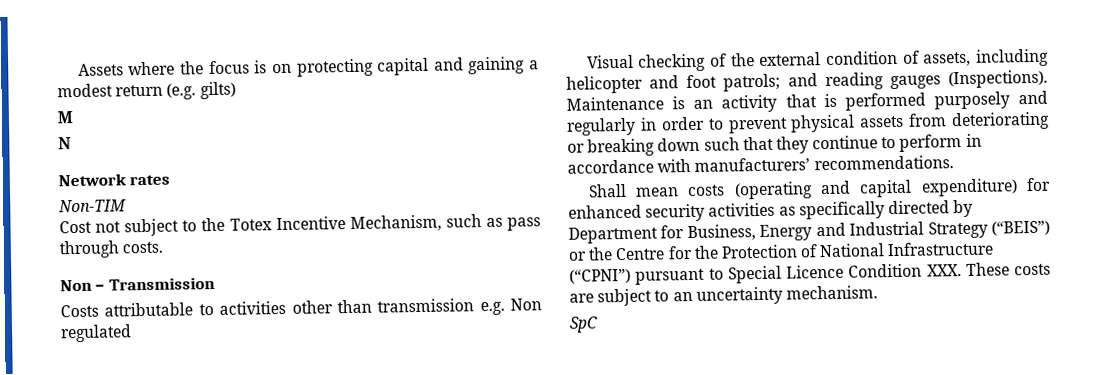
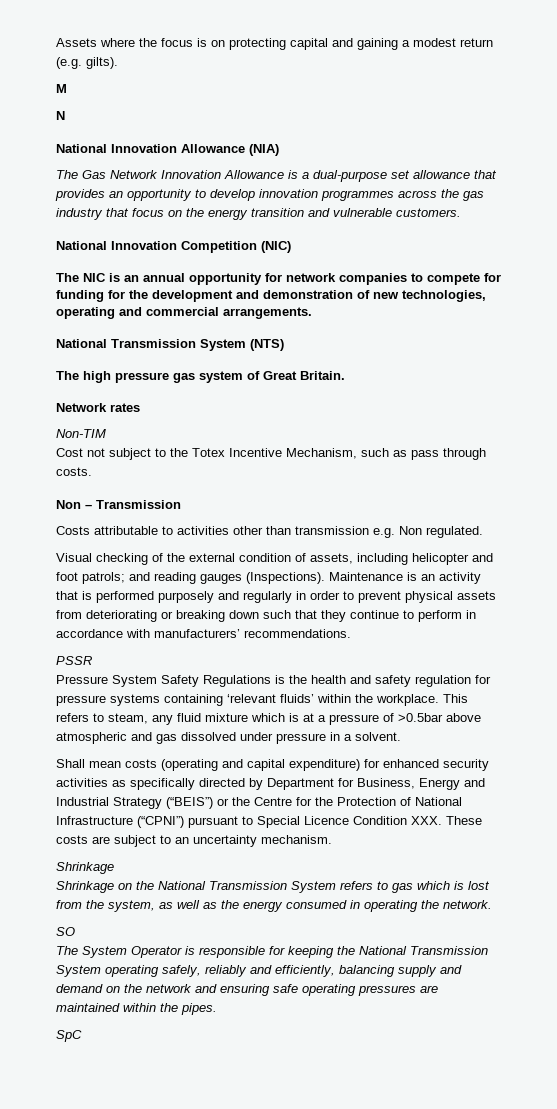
- Assets where the focus is on protecting capital and gaining a modest return (e.g. gilts)
+ Assets where the focus is on protecting capital and gaining a modest return (e.g. gilts).
+ National Innovation Allowance (NIA)
+ The Gas Network Innovation Allowance is a dual-purpose set allowance that provides an opportunity to develop innovation programmes across the gas industry that focus on the energy transition and vulnerable customers.
+ National Innovation Competition (NIC)
+ The NIC is an annual opportunity for network companies to compete for funding for the development and demonstration of new technologies, operating and commercial arrangements.
+ National Transmission System (NTS)
+ The high pressure gas system of Great Britain.
- Costs attributable to activities other than transmission e.g. Non regulated
+ Costs attributable to activities other than transmission e.g. Non regulated.
+ PSSR
+ Pressure System Safety Regulations is the health and safety regulation for pressure systems containing ‘relevant fluids’ within the workplace. This refers to steam, any fluid mixture which is at a pressure of >0.5bar above atmospheric and gas dissolved under pressure in a solvent.
  Shall mean costs (operating and capital expenditure) for enhanced security activities as specifically directed by Department for Business, Energy and Industrial Strategy (“BEIS”) or the Centre for the Protection of National Infrastructure (“CPNI”) pursuant to Special Licence Condition XXX. These costs are subject to an uncertainty mechanism.
+ Shrinkage
+ Shrinkage on the National Transmission System refers to gas which is lost from the system, as well as the energy consumed in operating the network.
+ SO
+ The System Operator is responsible for keeping the National Transmission System operating safely, reliably and efficiently, balancing supply and demand on the network and ensuring safe operating pressures are maintained within the pipes.

